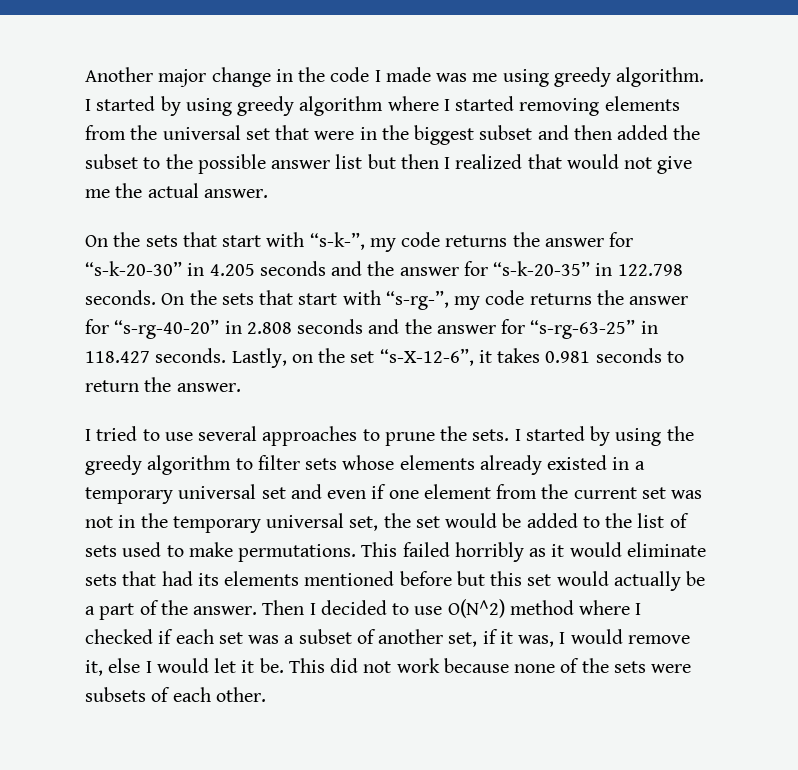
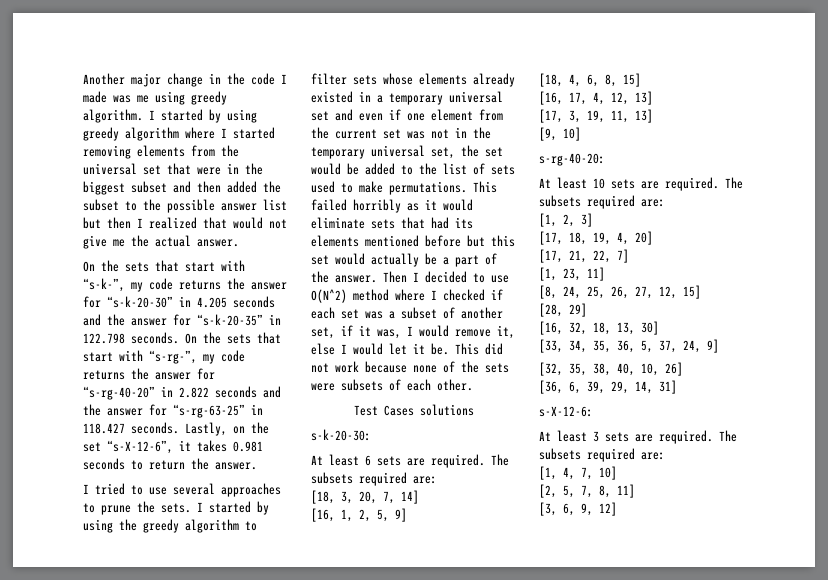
- On the sets that start with “s-rg-”, my code returns the answer for “s-rg-40-20” in 2.808 seconds and the answer for “s-rg-63-25” in 118.427 seconds.
+ On the sets that start with “s-rg-”, my code returns the answer for “s-rg-40-20” in 2.822 seconds and the answer for “s-rg-63-25” in 118.427 seconds.
+ Test Cases solutions
+ s-k-20-30:
+ At least 6 sets are required. The subsets required are:
+ [18, 3, 20, 7, 14]
+ [16, 1, 2, 5, 9]
+ [18, 4, 6, 8, 15]
+ [16, 17, 4, 12, 13]
+ [17, 3, 19, 11, 13]
+ [9, 10]
+ s-rg-40-20:
+ At least 10 sets are required. The subsets required are:
+ [1, 2, 3]
+ [17, 18, 19, 4, 20]
+ [17, 21, 22, 7]
+ [1, 23, 11]
+ [8, 24, 25, 26, 27, 12, 15]
+ [28, 29]
+ [16, 32, 18, 13, 30]
+ [33, 34, 35, 36, 5, 37, 24, 9]
+ [32, 35, 38, 40, 10, 26]
+ [36, 6, 39, 29, 14, 31]
+ s-X-12-6:
+ At least 3 sets are required. The subsets required are:
+ [1, 4, 7, 10]
+ [2, 5, 7, 8, 11]
+ [3, 6, 9, 12]

